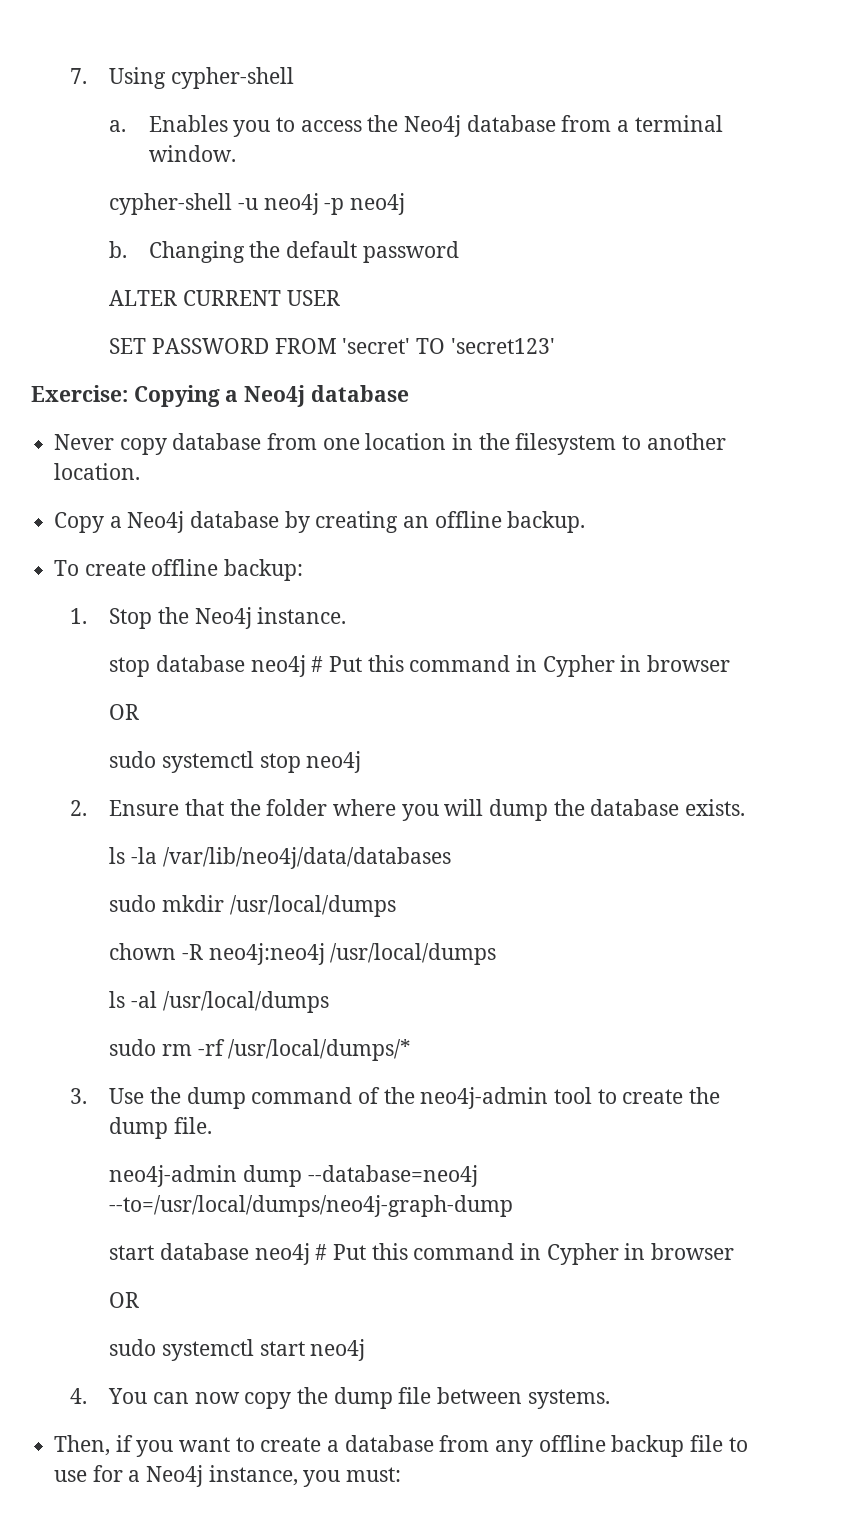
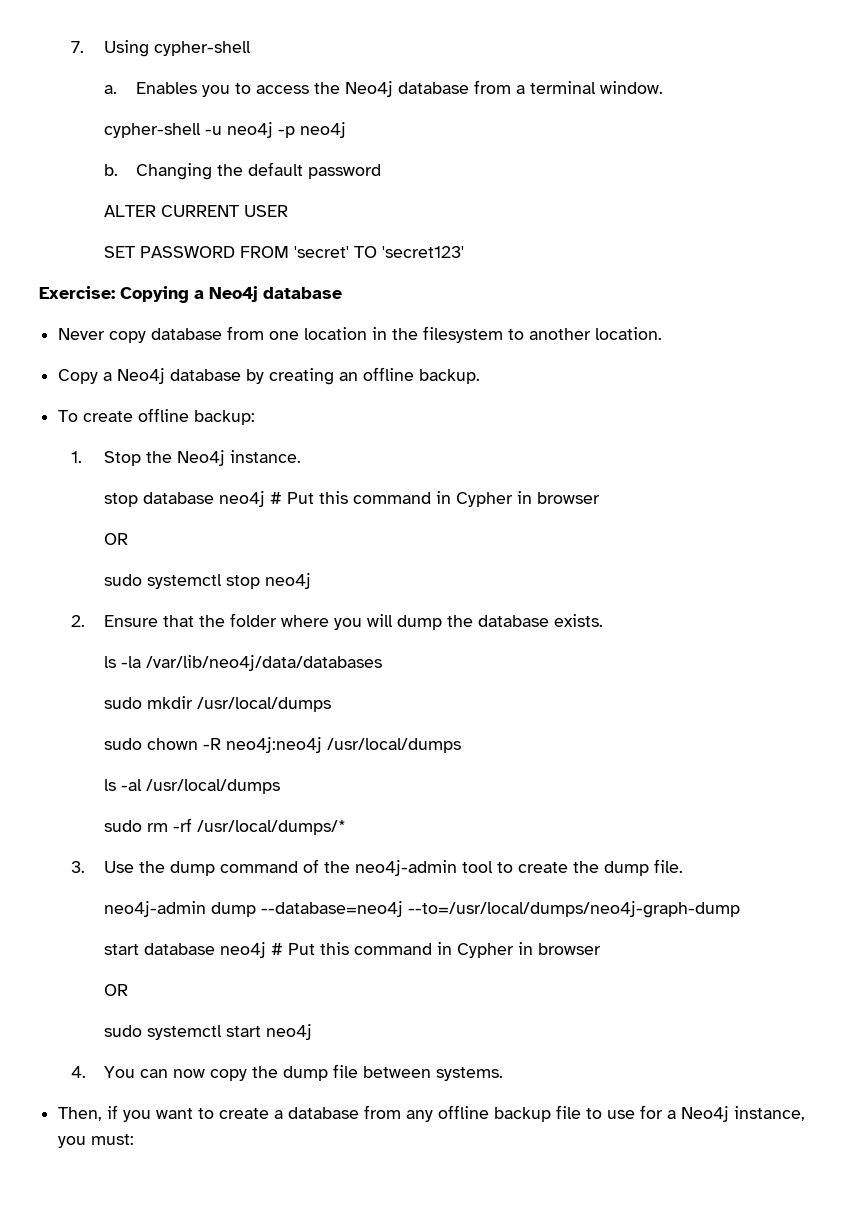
- chown -R neo4j:neo4j /usr/local/dumps
+ sudo chown -R neo4j:neo4j /usr/local/dumps

